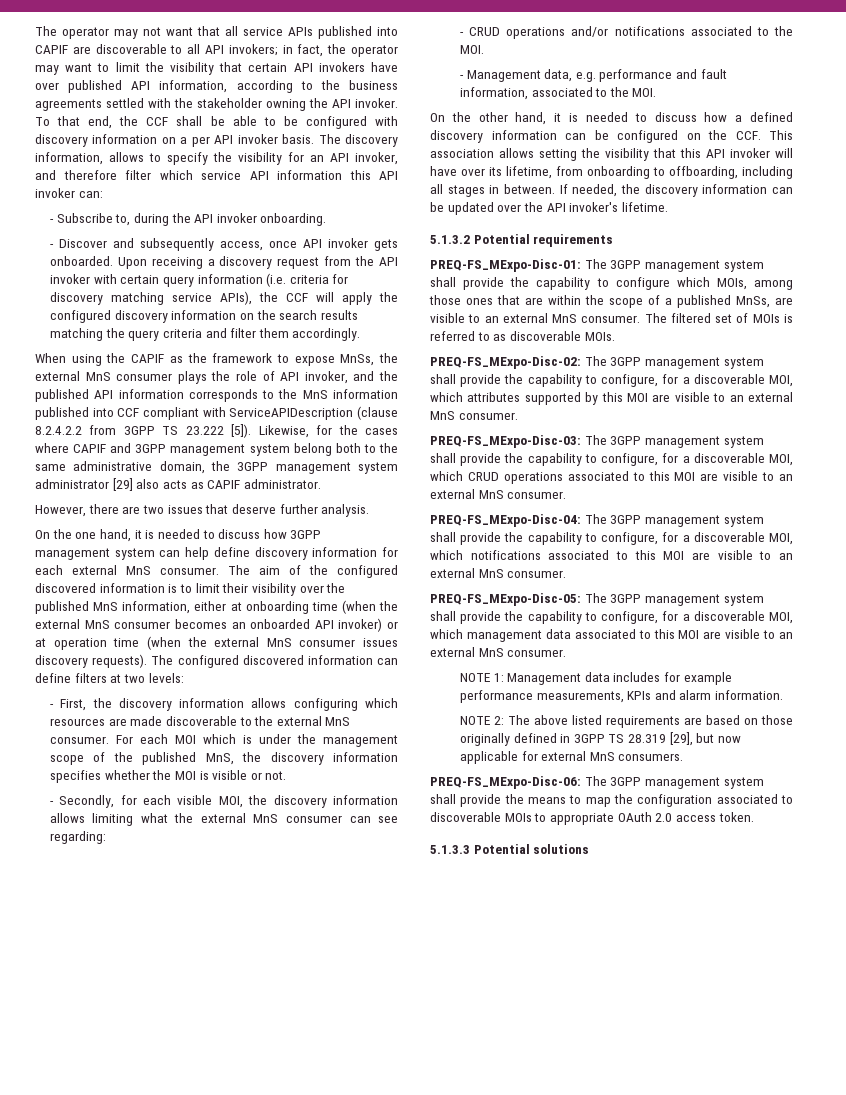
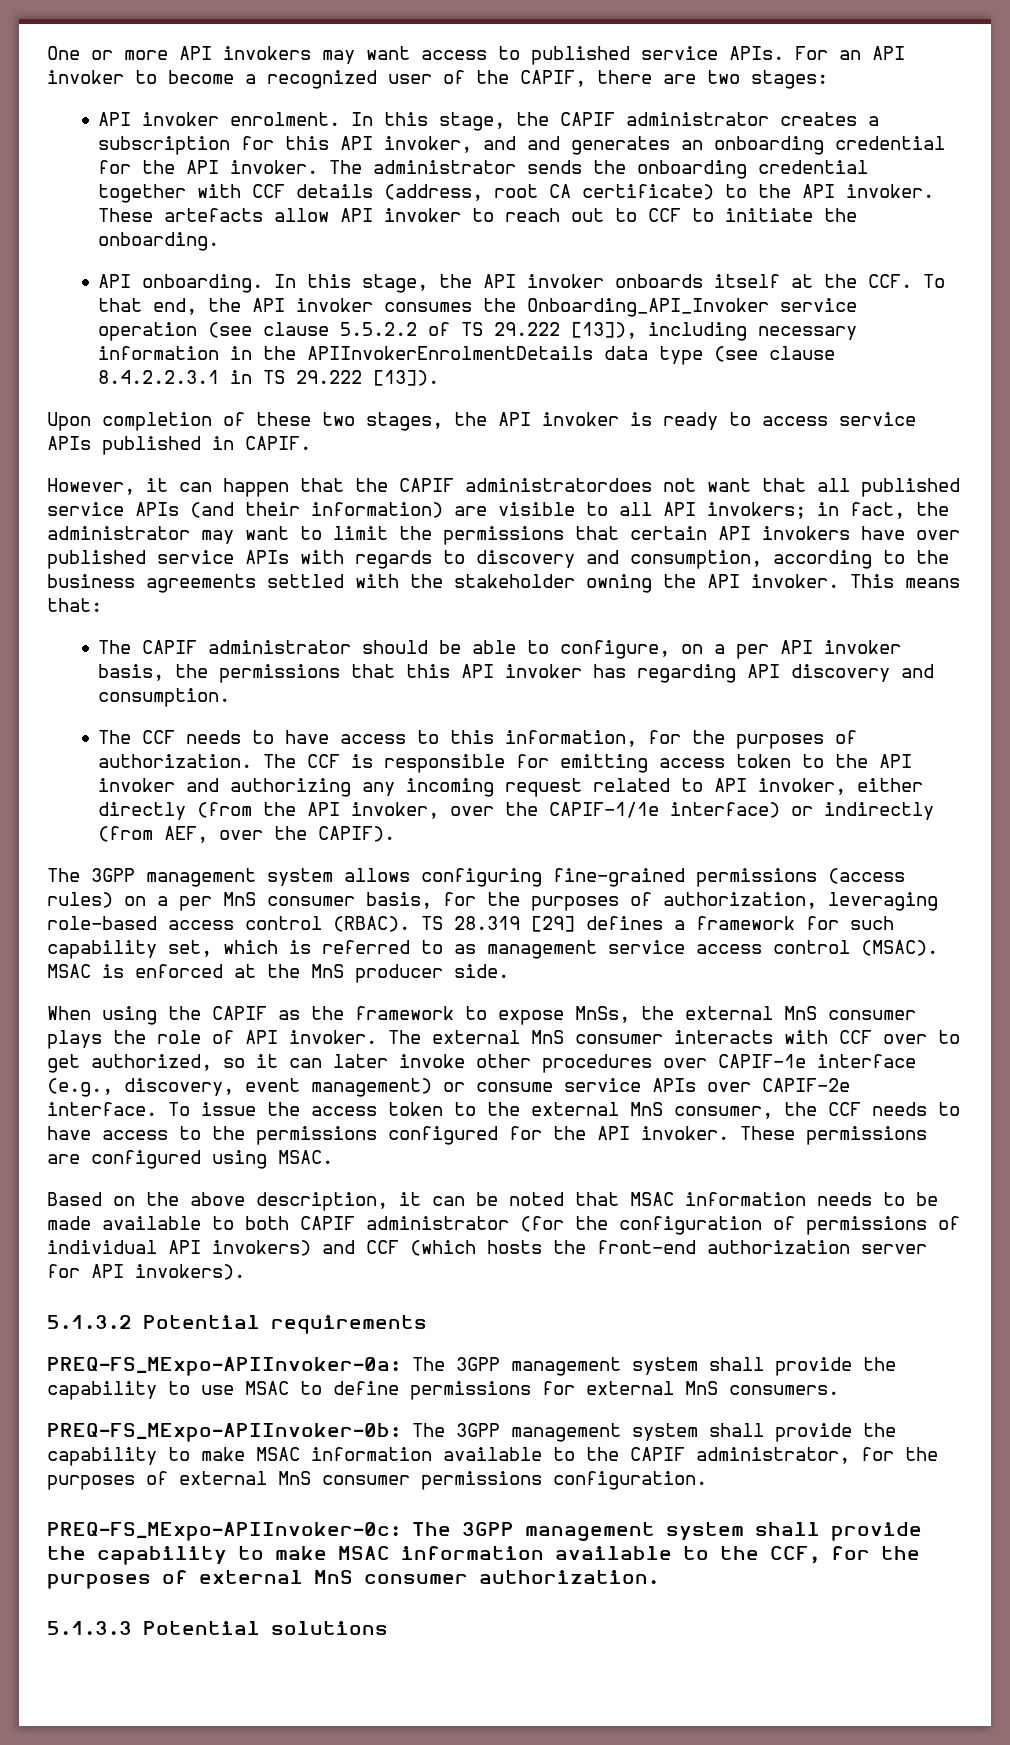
- The operator may not want that all service APIs published into CAPIF are discoverable to all API invokers; in fact, the operator may want to limit the visibility that certain API invokers have over published API information, according to the business agreements settled with the stakeholder owning the API invoker.
+ One or more API invokers may want access to published service APIs. For an API invoker to become a recognized user of the CAPIF, there are two stages:
+ API invoker enrolment. In this stage, the CAPIF administrator creates a subscription for this API invoker, and and generates an onboarding credential for the API invoker. The administrator sends the onboarding credential together with CCF details (address, root CA certificate) to the API invoker. These artefacts allow API invoker to reach out to CCF to initiate the onboarding.
+ API onboarding. In this stage, the API invoker onboards itself at the CCF. To that end, the API invoker consumes the Onboarding_API_Invoker service operation (see clause 5.5.2.2 of TS 29.222 [13]), including necessary information in the APIInvokerEnrolmentDetails data type (see clause 8.4.2.2.3.1 in TS 29.222 [13]).
+ Upon completion of these two stages, the API invoker is ready to access service APIs published in CAPIF.
+ However, it can happen that the CAPIF administratordoes not want that all published service APIs (and their information) are visible to all API invokers; in fact, the administrator may want to limit the permissions that certain API invokers have over published service APIs with regards to discovery and consumption, according to the business agreements settled with the stakeholder owning the API invoker.
- To that end, the CCF shall be able to be configured with discovery information on a per API invoker basis. The discovery information, allows to specify the visibility for an API invoker, and therefore filter which service API information this API invoker can:
- - Subscribe to, during the API invoker onboarding.
- - Discover and subsequently access, once API invoker gets onboarded. Upon receiving a discovery request from the API invoker with certain query information (i.e. criteria for discovery matching service APIs), the CCF will apply the configured discovery information on the search results matching the query criteria and filter them accordingly.
+ This means that:
+ The CAPIF administrator should be able to configure, on a per API invoker basis, the permissions that this API invoker has regarding API discovery and consumption.
+ The CCF needs to have access to this information, for the purposes of authorization. The CCF is responsible for emitting access token to the API invoker and authorizing any incoming request related to API invoker, either directly (from the API invoker, over the CAPIF-1/1e interface) or indirectly (from AEF, over the CAPIF).
+ The 3GPP management system allows configuring fine-grained permissions (access rules) on a per MnS consumer basis, for the purposes of authorization, leveraging role-based access control (RBAC). TS 28.319 [29] defines a framework for such capability set, which is referred to as management service access control (MSAC). MSAC is enforced at the MnS producer side.
- When using the CAPIF as the framework to expose MnSs, the external MnS consumer plays the role of API invoker, and the published API information corresponds to the MnS information published into CCF compliant with ServiceAPIDescription (clause 8.2.4.2.2 from 3GPP TS 23.222 [5]). Likewise, for the cases where CAPIF and 3GPP management system belong both to the same administrative domain, the 3GPP management system administrator [29] also acts as CAPIF administrator.
- However, there are two issues that deserve further analysis.
- On the one hand, it is needed to discuss how 3GPP management system can help define discovery information for each external MnS consumer. The aim of the configured discovered information is to limit their visibility over the published MnS information, either at onboarding time (when the external MnS consumer becomes an onboarded API invoker) or at operation time (when the external MnS consumer issues discovery requests). The configured discovered information can define filters at two levels:
- - First, the discovery information allows configuring which resources are made discoverable to the external MnS consumer. For each MOI which is under the management scope of the published MnS, the discovery information specifies whether the MOI is visible or not.
- - Secondly, for each visible MOI, the discovery information allows limiting what the external MnS consumer can see regarding:
- - CRUD operations and/or notifications associated to the MOI.
- - Management data, e.g. performance and fault information, associated to the MOI.
- On the other hand, it is needed to discuss how a defined discovery information can be configured on the CCF. This association allows setting the visibility that this API invoker will have over its lifetime, from onboarding to offboarding, including all stages in between. If needed, the discovery information can be updated over the API invoker's lifetime.
+ When using the CAPIF as the framework to expose MnSs, the external MnS consumer plays the role of API invoker. The external MnS consumer interacts with CCF over to get authorized, so it can later invoke other procedures over CAPIF-1e interface (e.g., discovery, event management) or consume service APIs over CAPIF-2e interface. To issue the access token to the external MnS consumer, the CCF needs to have access to the permissions configured for the API invoker. These permissions are configured using MSAC.
+ Based on the above description, it can be noted that MSAC information needs to be made available to both CAPIF administrator (for the configuration of permissions of individual API invokers) and CCF (which hosts the front-end authorization server for API invokers).
- PREQ-FS_MExpo-Disc-01: The 3GPP management system shall provide the capability to configure which MOIs, among those ones that are within the scope of a published MnSs, are visible to an external MnS consumer. The filtered set of MOIs is referred to as discoverable MOIs.
- PREQ-FS_MExpo-Disc-02: The 3GPP management system shall provide the capability to configure, for a discoverable MOI, which attributes supported by this MOI are visible to an external MnS consumer.
- PREQ-FS_MExpo-Disc-03: The 3GPP management system shall provide the capability to configure, for a discoverable MOI, which CRUD operations associated to this MOI are visible to an external MnS consumer.
- PREQ-FS_MExpo-Disc-04: The 3GPP management system shall provide the capability to configure, for a discoverable MOI, which notifications associated to this MOI are visible to an external MnS consumer.
- PREQ-FS_MExpo-Disc-05: The 3GPP management system shall provide the capability to configure, for a discoverable MOI, which management data associated to this MOI are visible to an external MnS consumer.
- NOTE 1: Management data includes for example performance measurements, KPIs and alarm information.
- NOTE 2: The above listed requirements are based on those originally defined in 3GPP TS 28.319 [29], but now applicable for external MnS consumers.
- PREQ-FS_MExpo-Disc-06: The 3GPP management system shall provide the means to map the configuration associated to discoverable MOIs to appropriate OAuth 2.0 access token.
+ PREQ-FS_MExpo-APIInvoker-0a: The 3GPP management system shall provide the capability to use MSAC to define permissions for external MnS consumers.
+ PREQ-FS_MExpo-APIInvoker-0b: The 3GPP management system shall provide the capability to make MSAC information available to the CAPIF administrator, for the purposes of external MnS consumer permissions configuration.
+ PREQ-FS_MExpo-APIInvoker-0c: The 3GPP management system shall provide the capability to make MSAC information available to the CCF, for the purposes of external MnS consumer authorization.

